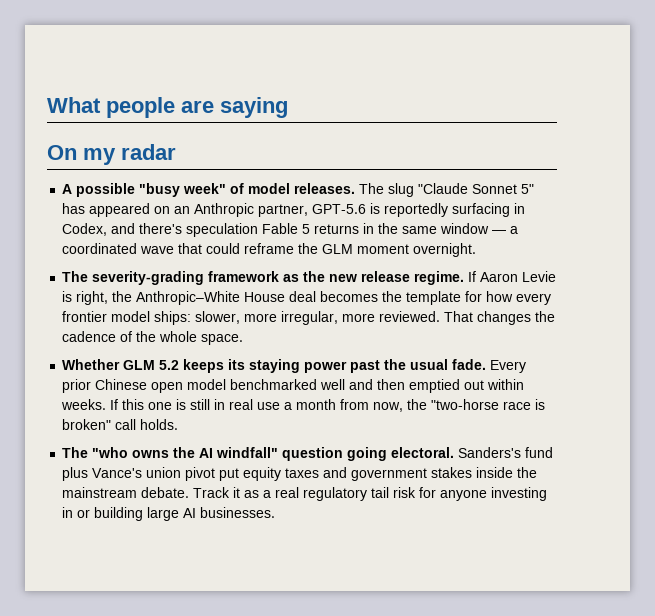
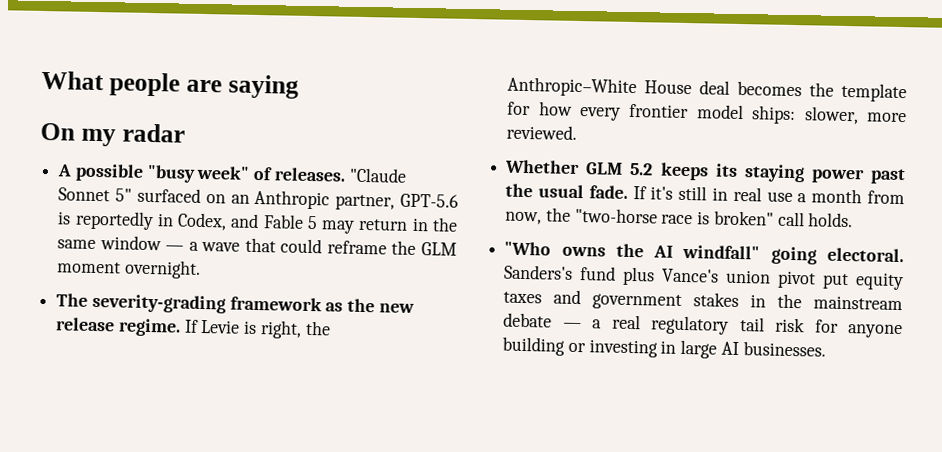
- A possible "busy week" of model releases. The slug "Claude Sonnet 5" has appeared on an Anthropic partner, GPT-5.6 is reportedly surfacing in Codex, and there's speculation Fable 5 returns in the same window — a coordinated wave that could reframe the GLM moment overnight.
+ A possible "busy week" of releases. "Claude Sonnet 5" surfaced on an Anthropic partner, GPT-5.6 is reportedly in Codex, and Fable 5 may return in the same window — a wave that could reframe the GLM moment overnight.
- If Aaron Levie is right, the Anthropic–White House deal becomes the template for how every frontier model ships: slower, more irregular, more reviewed. That changes the cadence of the whole space.
+ If Levie is right, the Anthropic–White House deal becomes the template for how every frontier model ships: slower, more reviewed.
- Every prior Chinese open model benchmarked well and then emptied out within weeks. If this one is still in real use a month from now, the "two-horse race is broken" call holds.
+ If it's still in real use a month from now, the "two-horse race is broken" call holds.
- The "who owns the AI windfall" question going electoral.
+ "Who owns the AI windfall" going electoral.
- Sanders's fund plus Vance's union pivot put equity taxes and government stakes inside the mainstream debate. Track it as a real regulatory tail risk for anyone investing in or building large AI businesses.
+ Sanders's fund plus Vance's union pivot put equity taxes and government stakes in the mainstream debate — a real regulatory tail risk for anyone building or investing in large AI businesses.

